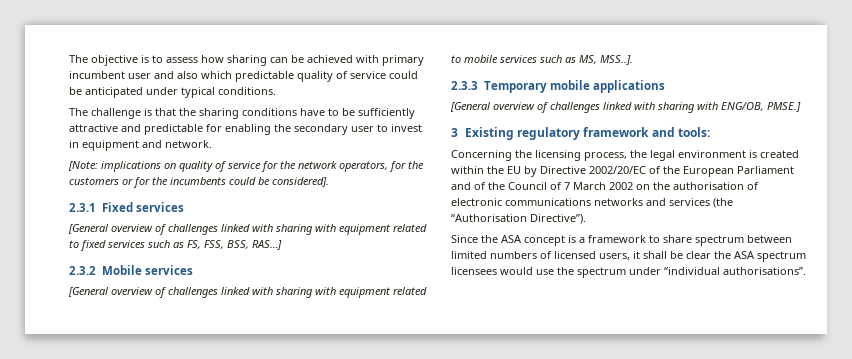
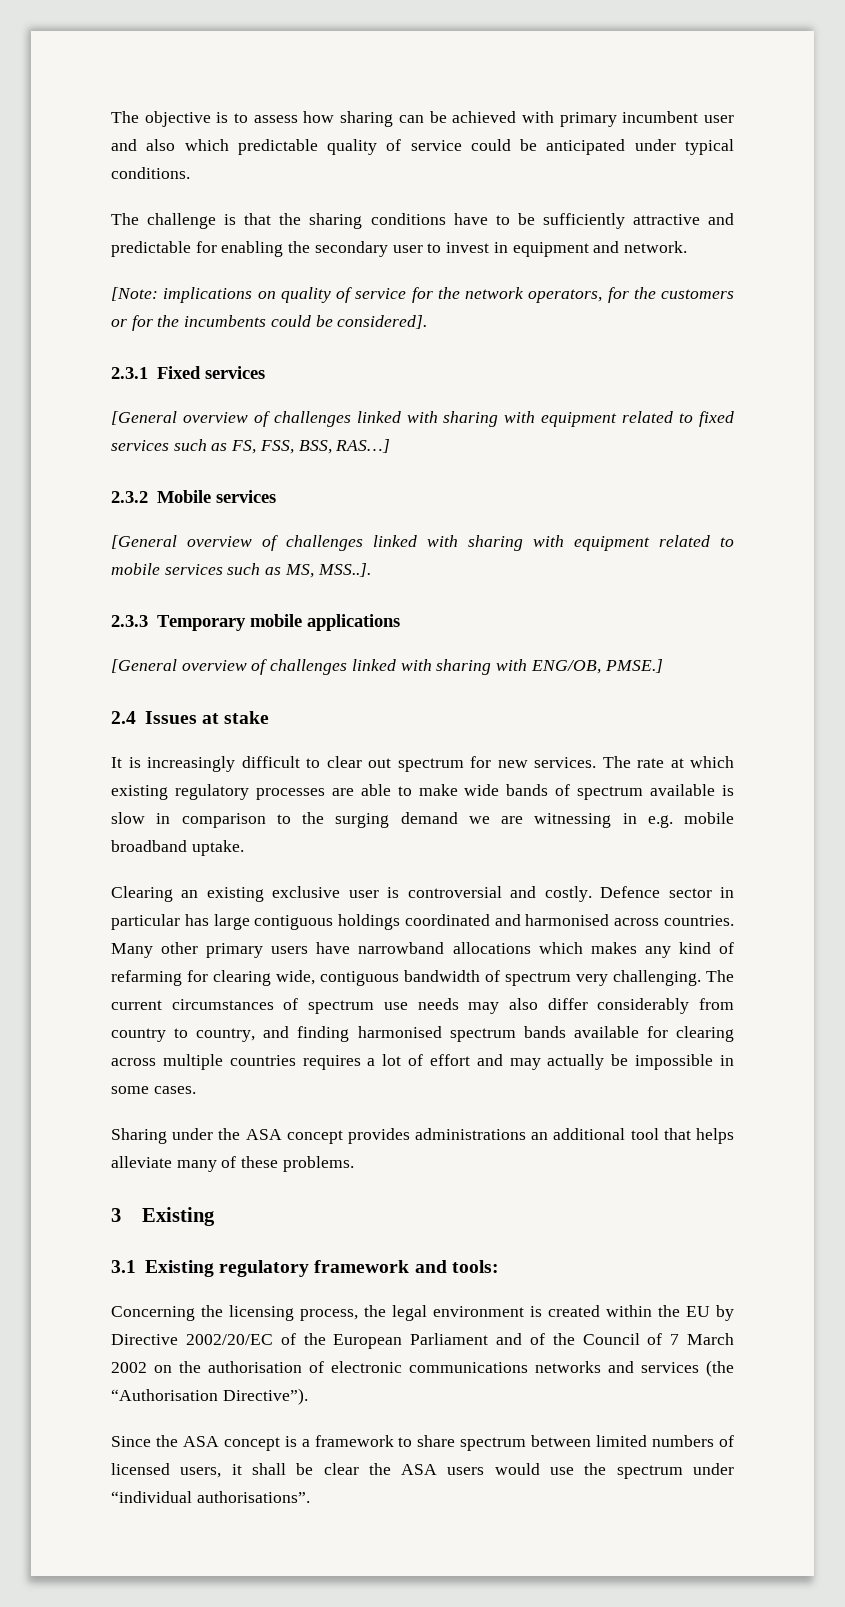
- 3 Existing regulatory framework and tools:
+ 2.4 Issues at stake
+ It is increasingly difficult to clear out spectrum for new services. The rate at which existing regulatory processes are able to make wide bands of spectrum available is slow in comparison to the surging demand we are witnessing in e.g. mobile broadband uptake.
+ Clearing an existing exclusive user is controversial and costly. Defence sector in particular has large contiguous holdings coordinated and harmonised across countries. Many other primary users have narrowband allocations which makes any kind of refarming for clearing wide, contiguous bandwidth of spectrum very challenging. The current circumstances of spectrum use needs may also differ considerably from country to country, and finding harmonised spectrum bands available for clearing across multiple countries requires a lot of effort and may actually be impossible in some cases.
+ Sharing under the ASA concept provides administrations an additional tool that helps alleviate many of these problems.
+ 3 Existing
+ 3.1 Existing regulatory framework and tools:
- Since the ASA concept is a framework to share spectrum between limited numbers of licensed users, it shall be clear the ASA spectrum licensees would use the spectrum under “individual authorisations”.
+ Since the ASA concept is a framework to share spectrum between limited numbers of licensed users, it shall be clear the ASA users would use the spectrum under “individual authorisations”.

